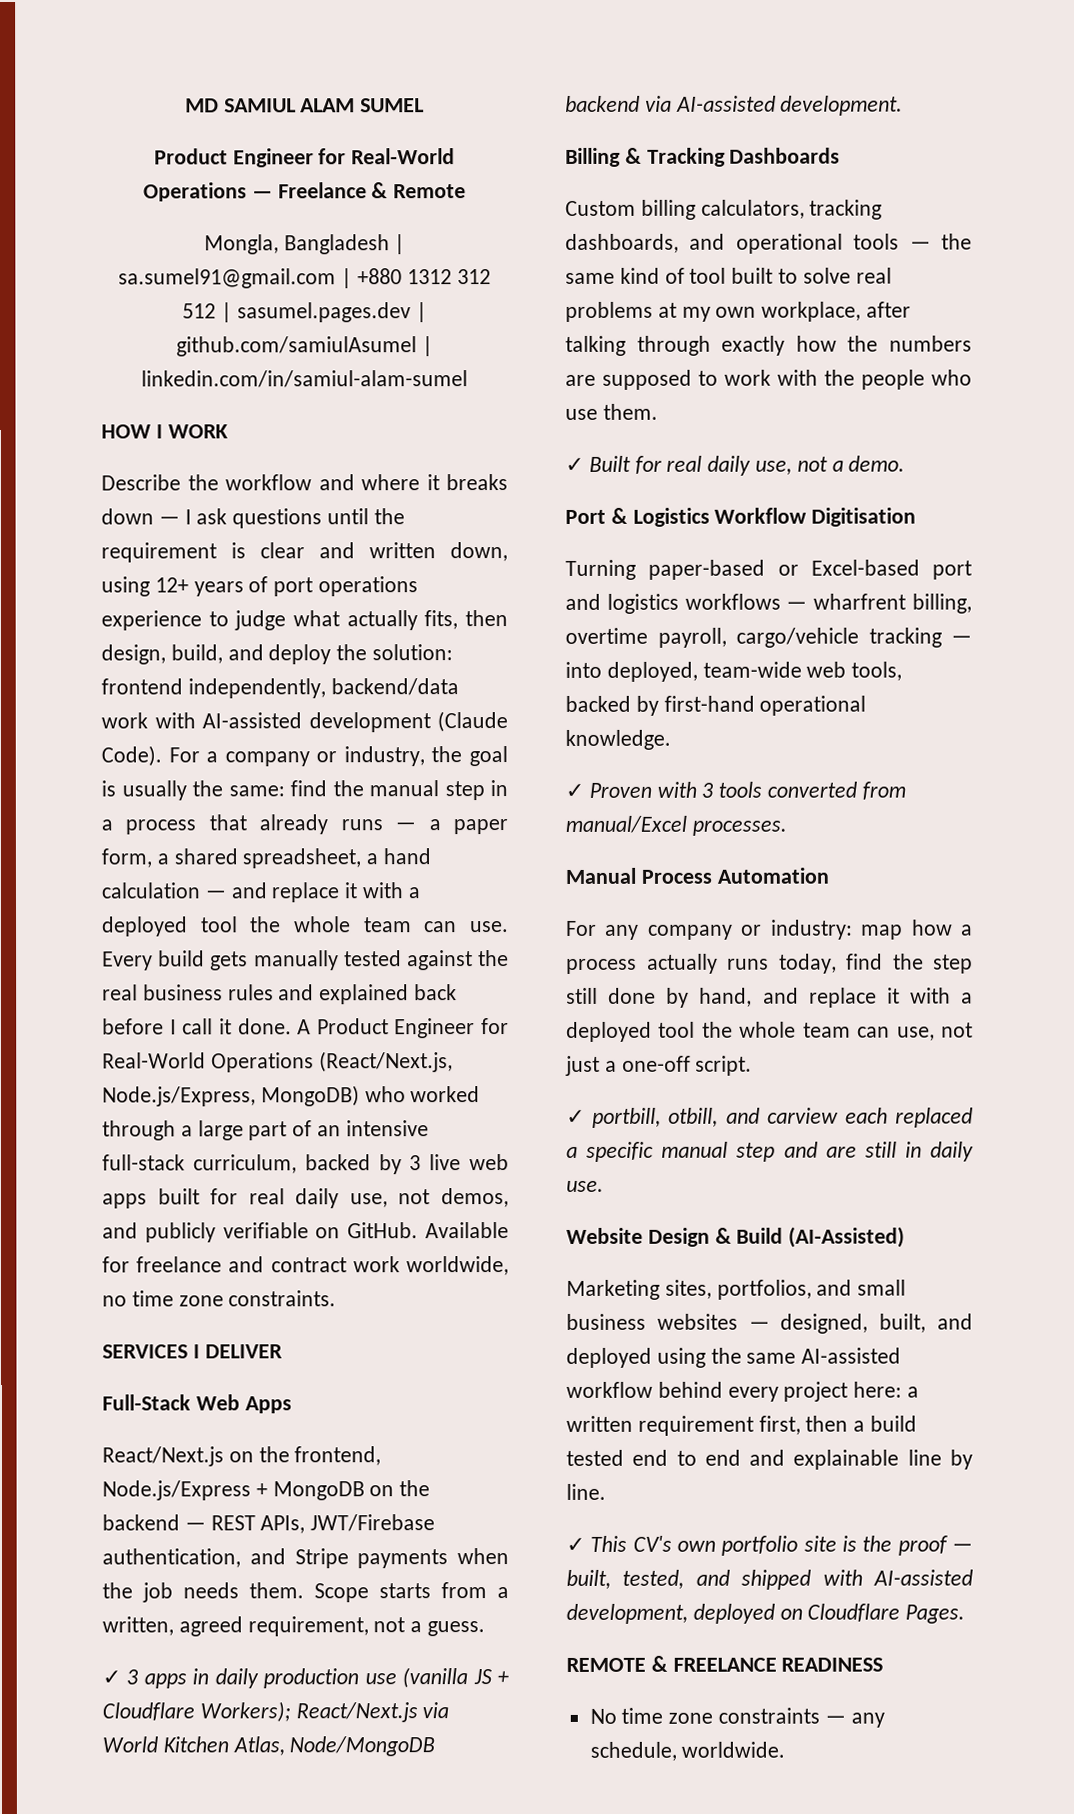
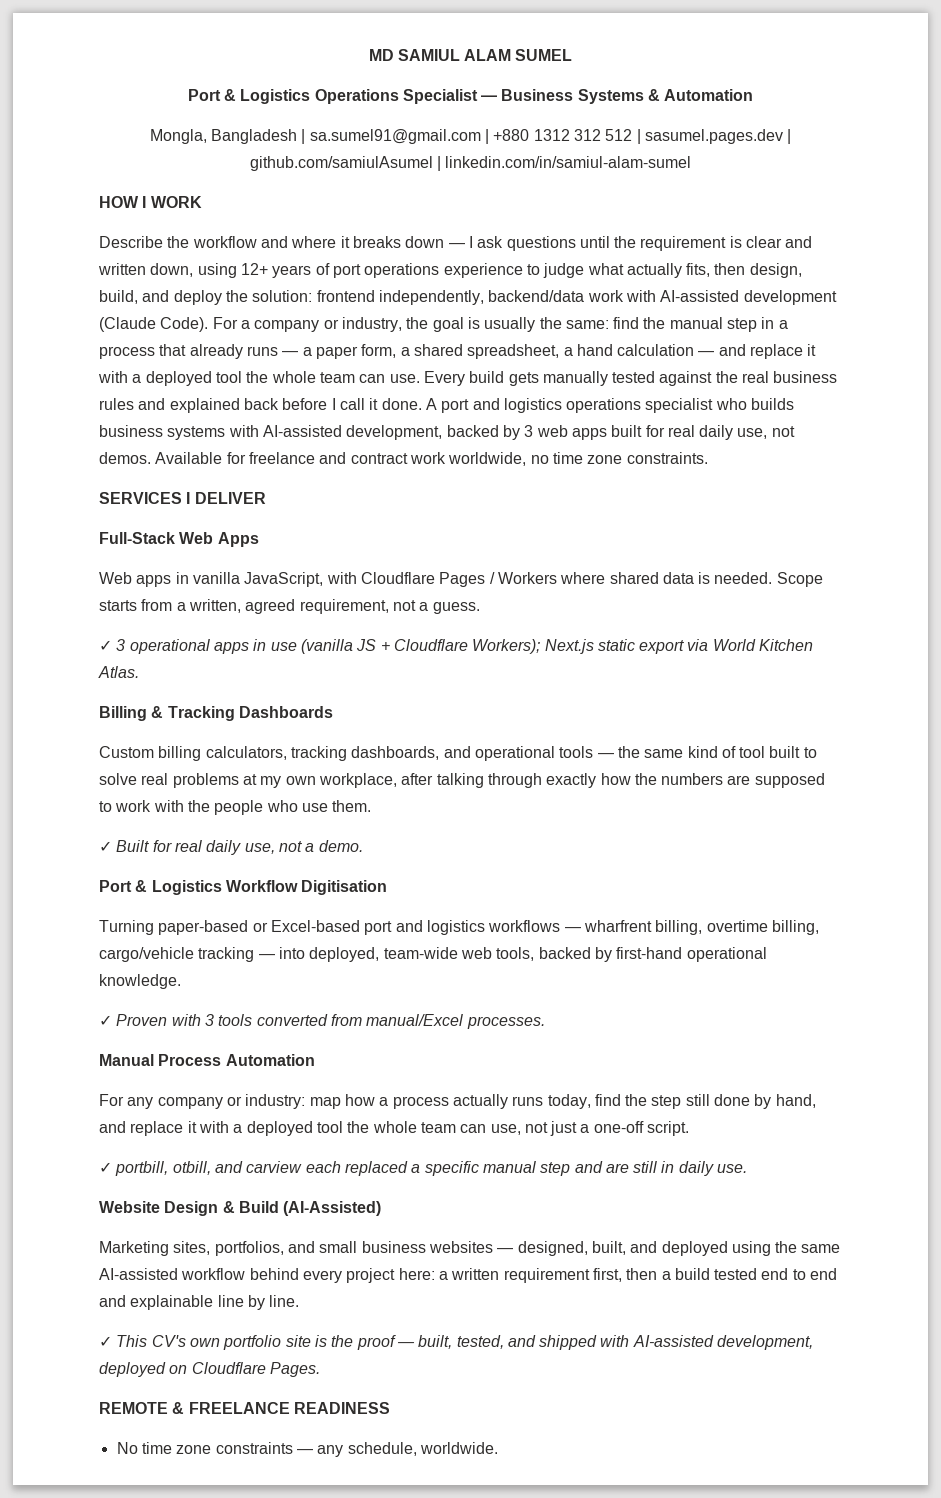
- Product Engineer for Real-World Operations — Freelance & Remote
+ Port & Logistics Operations Specialist — Business Systems & Automation
- A Product Engineer for Real-World Operations (React/Next.js, Node.js/Express, MongoDB) who worked through a large part of an intensive full-stack curriculum, backed by 3 live web apps built for real daily use, not demos, and publicly verifiable on GitHub.
+ A port and logistics operations specialist who builds business systems with AI-assisted development, backed by 3 web apps built for real daily use, not demos.
- React/Next.js on the frontend, Node.js/Express + MongoDB on the backend — REST APIs, JWT/Firebase authentication, and Stripe payments when the job needs them.
+ Web apps in vanilla JavaScript, with Cloudflare Pages / Workers where shared data is needed.
- ✓ 3 apps in daily production use (vanilla JS + Cloudflare Workers); React/Next.js via World Kitchen Atlas, Node/MongoDB backend via AI-assisted development.
+ ✓ 3 operational apps in use (vanilla JS + Cloudflare Workers); Next.js static export via World Kitchen Atlas.
- Turning paper-based or Excel-based port and logistics workflows — wharfrent billing, overtime payroll, cargo/vehicle tracking — into deployed, team-wide web tools, backed by first-hand operational knowledge.
+ Turning paper-based or Excel-based port and logistics workflows — wharfrent billing, overtime billing, cargo/vehicle tracking — into deployed, team-wide web tools, backed by first-hand operational knowledge.

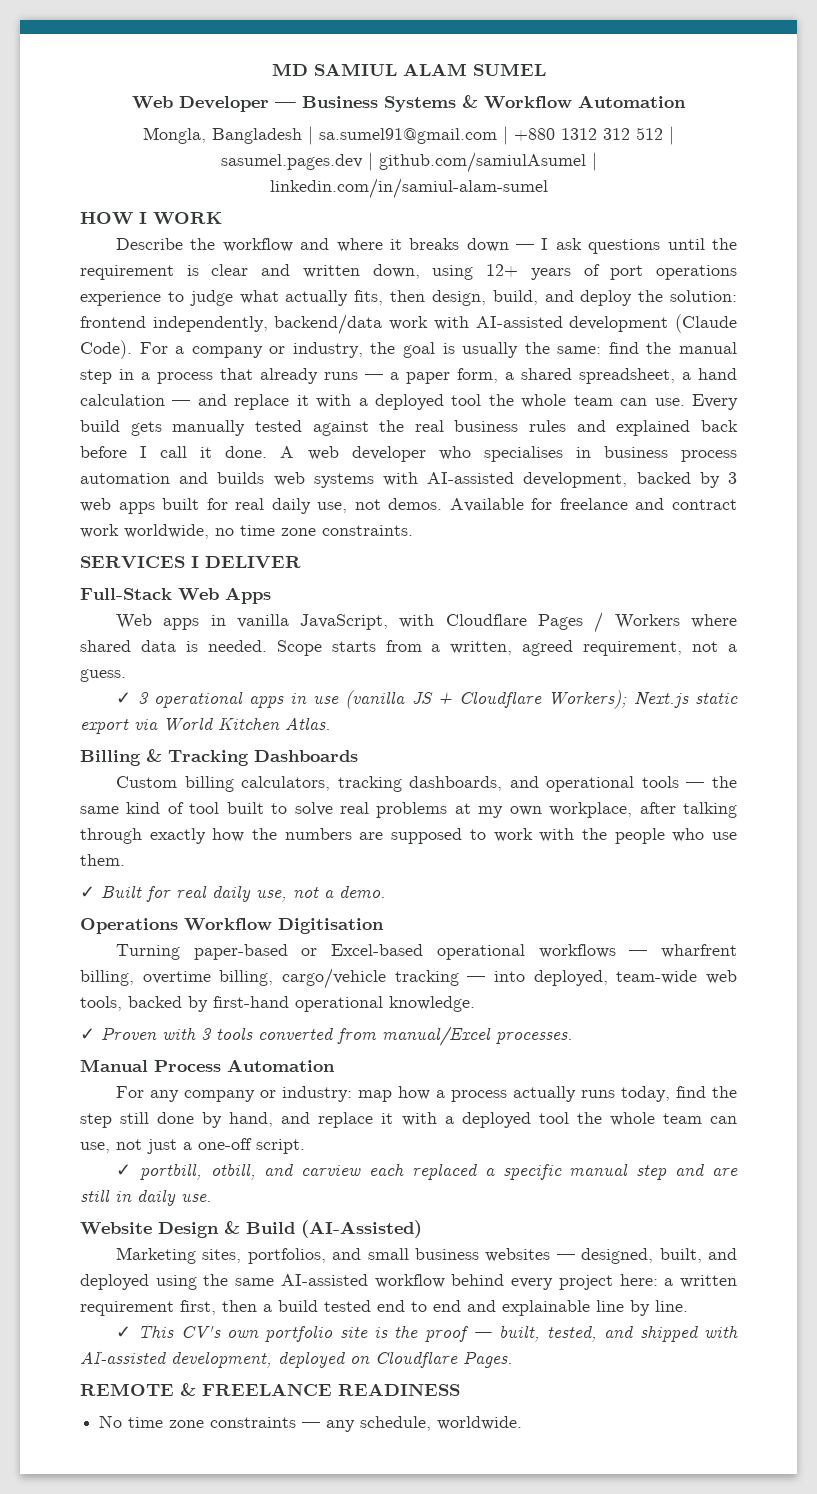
- Port & Logistics Operations Specialist — Business Systems & Automation
+ Web Developer — Business Systems & Workflow Automation
- A port and logistics operations specialist who builds business systems with AI-assisted development, backed by 3 web apps built for real daily use, not demos.
+ A web developer who specialises in business process automation and builds web systems with AI-assisted development, backed by 3 web apps built for real daily use, not demos.
- Port & Logistics Workflow Digitisation
+ Operations Workflow Digitisation
- Turning paper-based or Excel-based port and logistics workflows — wharfrent billing, overtime billing, cargo/vehicle tracking — into deployed, team-wide web tools, backed by first-hand operational knowledge.
+ Turning paper-based or Excel-based operational workflows — wharfrent billing, overtime billing, cargo/vehicle tracking — into deployed, team-wide web tools, backed by first-hand operational knowledge.

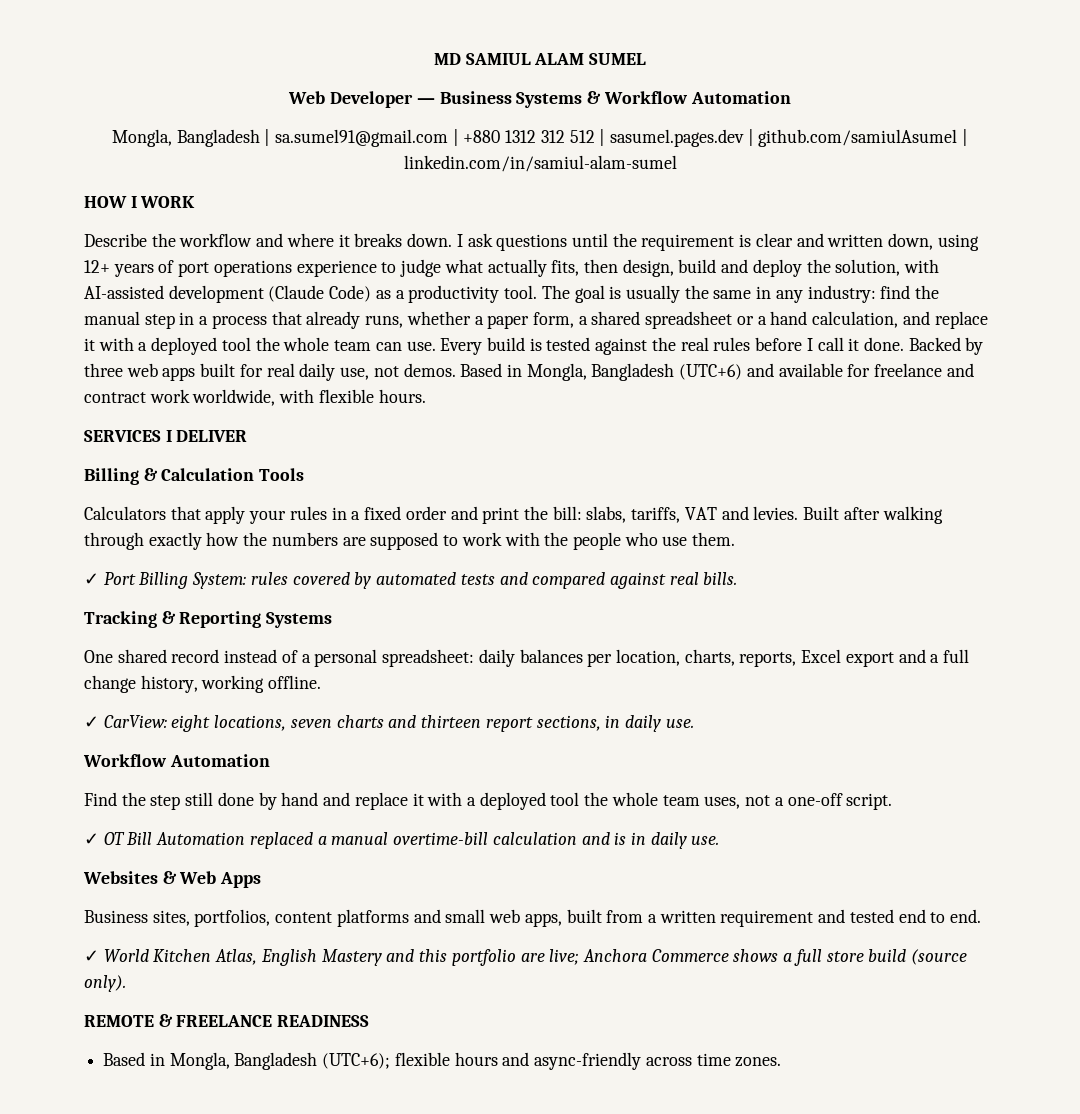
- Describe the workflow and where it breaks down — I ask questions until the requirement is clear and written down, using 12+ years of port operations experience to judge what actually fits, then design, build, and deploy the solution: frontend independently, backend/data work with AI-assisted development (Claude Code). For a company or industry, the goal is usually the same:
+ Describe the workflow and where it breaks down. I ask questions until the requirement is clear and written down, using 12+ years of port operations experience to judge what actually fits, then design, build and deploy the solution, with AI-assisted development (Claude Code) as a productivity tool. The goal is usually the same in any industry:
- find the manual step in a process that already runs — a paper form, a shared spreadsheet, a hand calculation — and replace it with a deployed tool the whole team can use.
+ find the manual step in a process that already runs, whether a paper form, a shared spreadsheet or a hand calculation, and replace it with a deployed tool the whole team can use.
- Every build gets manually tested against the real business rules and explained back before I call it done.
+ Every build is tested against the real rules before I call it done.
- A web developer who specialises in business process automation and builds web systems with AI-assisted development, backed by 3 web apps built for real daily use, not demos.
+ Backed by three web apps built for real daily use, not demos.
- Available for freelance and contract work worldwide, no time zone constraints.
+ Based in Mongla, Bangladesh (UTC+6) and available for freelance and contract work worldwide, with flexible hours.
- Full-Stack Web Apps
- Web apps in vanilla JavaScript, with Cloudflare Pages / Workers where shared data is needed. Scope starts from a written, agreed requirement, not a guess.
- ✓ 3 operational apps in use (vanilla JS + Cloudflare Workers); Next.js static export via World Kitchen Atlas.
- Billing & Tracking Dashboards
- Custom billing calculators, tracking dashboards, and operational tools — the same kind of tool built to solve real problems at my own workplace, after talking through exactly how the numbers are supposed to work with the people who use them.
+ Billing & Calculation Tools
+ Calculators that apply your rules in a fixed order and print the bill: slabs, tariffs, VAT and levies. Built after walking through exactly how the numbers are supposed to work with the people who use them.
- ✓ Built for real daily use, not a demo.
- Operations Workflow Digitisation
- Turning paper-based or Excel-based operational workflows — wharfrent billing, overtime billing, cargo/vehicle tracking — into deployed, team-wide web tools, backed by first-hand operational knowledge.
- ✓ Proven with 3 tools converted from manual/Excel processes.
- Manual Process Automation
- For any company or industry: map how a process actually runs today, find the step still done by hand, and replace it with a deployed tool the whole team can use, not just a one-off script.
+ ✓ Port Billing System: rules covered by automated tests and compared against real bills.
+ Tracking & Reporting Systems
+ One shared record instead of a personal spreadsheet: daily balances per location, charts, reports, Excel export and a full change history, working offline.
+ ✓ CarView: eight locations, seven charts and thirteen report sections, in daily use.
+ Workflow Automation
+ Find the step still done by hand and replace it with a deployed tool the whole team uses, not a one-off script.
- ✓ portbill, otbill, and carview each replaced a specific manual step and are still in daily use.
- Website Design & Build (AI-Assisted)
- Marketing sites, portfolios, and small business websites — designed, built, and deployed using the same AI-assisted workflow behind every project here: a written requirement first, then a build tested end to end and explainable line by line.
- ✓ This CV's own portfolio site is the proof — built, tested, and shipped with AI-assisted development, deployed on Cloudflare Pages.
+ ✓ OT Bill Automation replaced a manual overtime-bill calculation and is in daily use.
+ Websites & Web Apps
+ Business sites, portfolios, content platforms and small web apps, built from a written requirement and tested end to end.
+ ✓ World Kitchen Atlas, English Mastery and this portfolio are live; Anchora Commerce shows a full store build (source only).
  REMOTE & FREELANCE READINESS
- No time zone constraints — any schedule, worldwide.
+ Based in Mongla, Bangladesh (UTC+6); flexible hours and async-friendly across time zones.

